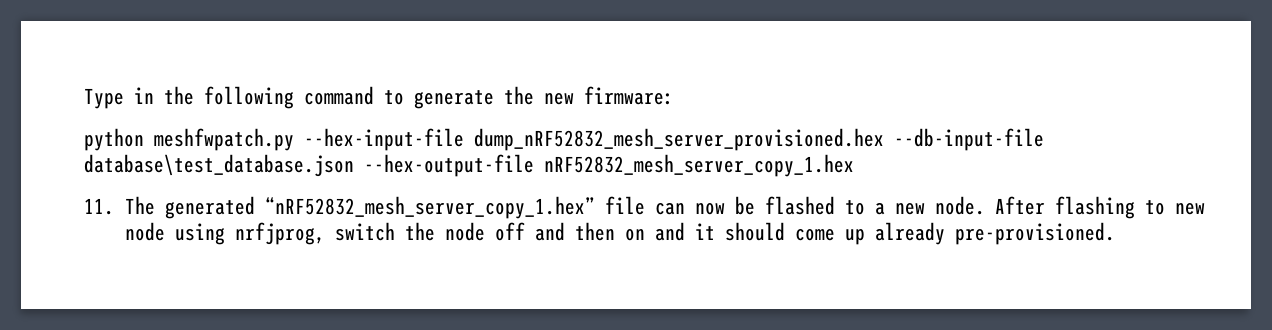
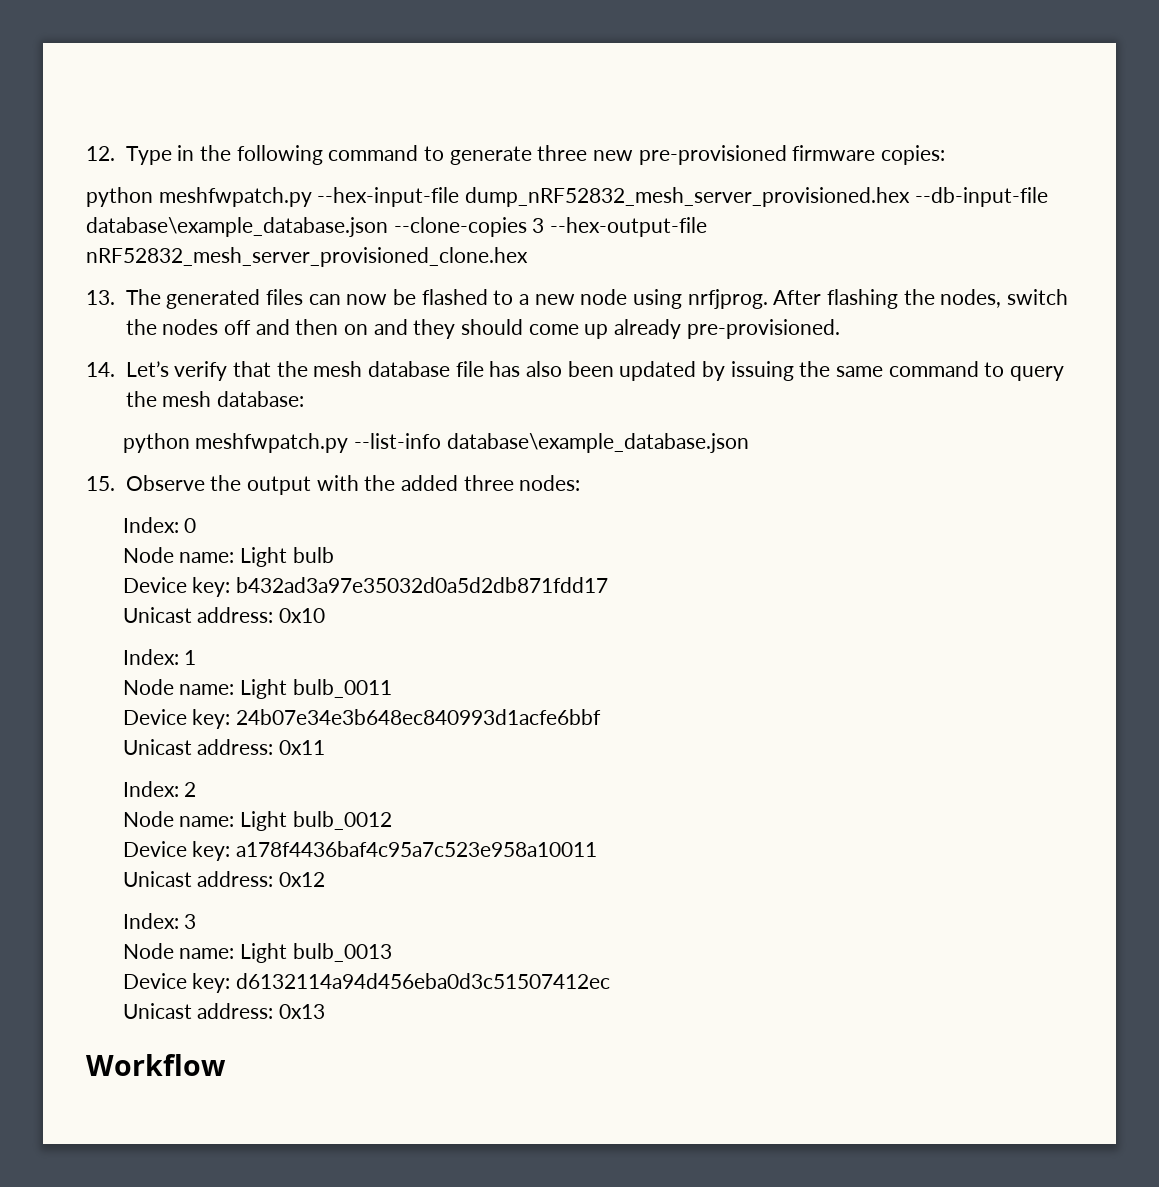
- Type in the following command to generate the new firmware:
+ 12. Type in the following command to generate three new pre-provisioned firmware copies:
- python meshfwpatch.py --hex-input-file dump_nRF52832_mesh_server_provisioned.hex --db-input-file database\test_database.json --hex-output-file nRF52832_mesh_server_copy_1.hex
- 11. The generated “nRF52832_mesh_server_copy_1.hex” file can now be flashed to a new node. After flashing to new node using nrfjprog, switch the node off and then on and it should come up already pre-provisioned.
+ python meshfwpatch.py --hex-input-file dump_nRF52832_mesh_server_provisioned.hex --db-input-file database\example_database.json --clone-copies 3 --hex-output-file nRF52832_mesh_server_provisioned_clone.hex
+ 13. The generated files can now be flashed to a new node using nrfjprog. After flashing the nodes, switch the nodes off and then on and they should come up already pre-provisioned.
+ 14. Let’s verify that the mesh database file has also been updated by issuing the same command to query the mesh database:
+ python meshfwpatch.py --list-info database\example_database.json
+ 15. Observe the output with the added three nodes:
+ Index: 0
+ Node name: Light bulb
+ Device key: b432ad3a97e35032d0a5d2db871fdd17
+ Unicast address: 0x10
+ Index: 1
+ Node name: Light bulb_0011
+ Device key: 24b07e34e3b648ec840993d1acfe6bbf
+ Unicast address: 0x11
+ Index: 2
+ Node name: Light bulb_0012
+ Device key: a178f4436baf4c95a7c523e958a10011
+ Unicast address: 0x12
+ Index: 3
+ Node name: Light bulb_0013
+ Device key: d6132114a94d456eba0d3c51507412ec
+ Unicast address: 0x13
+ Workflow

